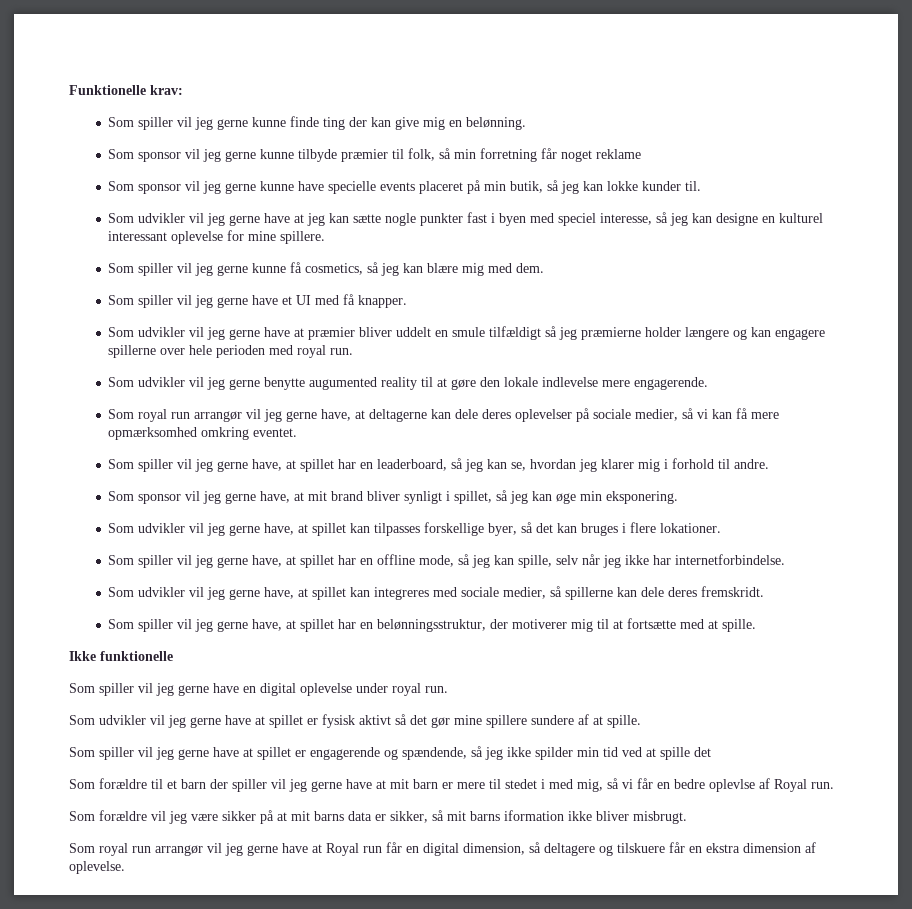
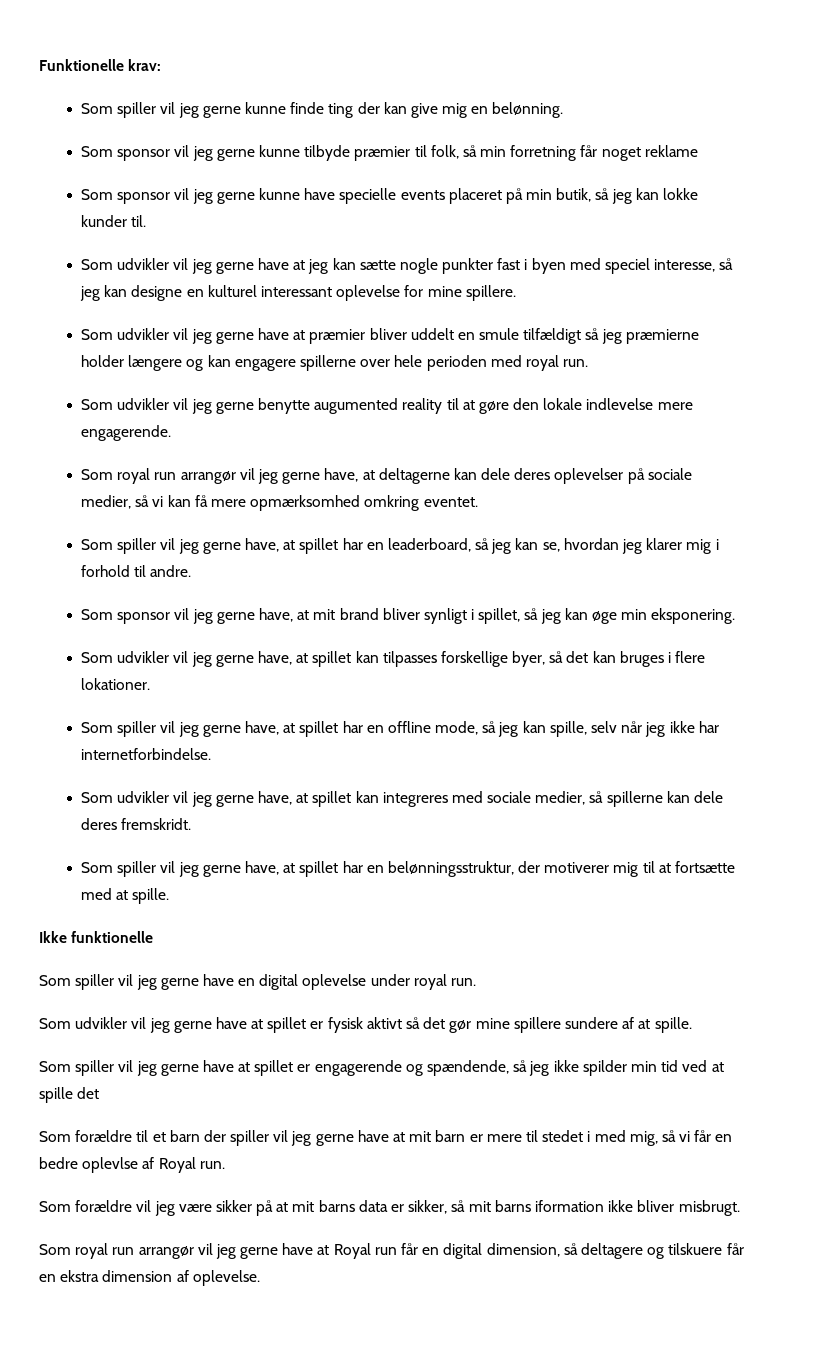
- Som spiller vil jeg gerne kunne få cosmetics, så jeg kan blære mig med dem.
- Som spiller vil jeg gerne have et UI med få knapper.

